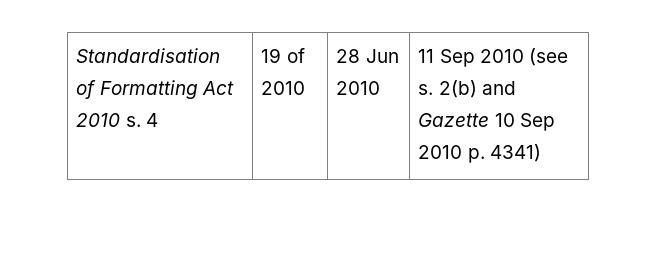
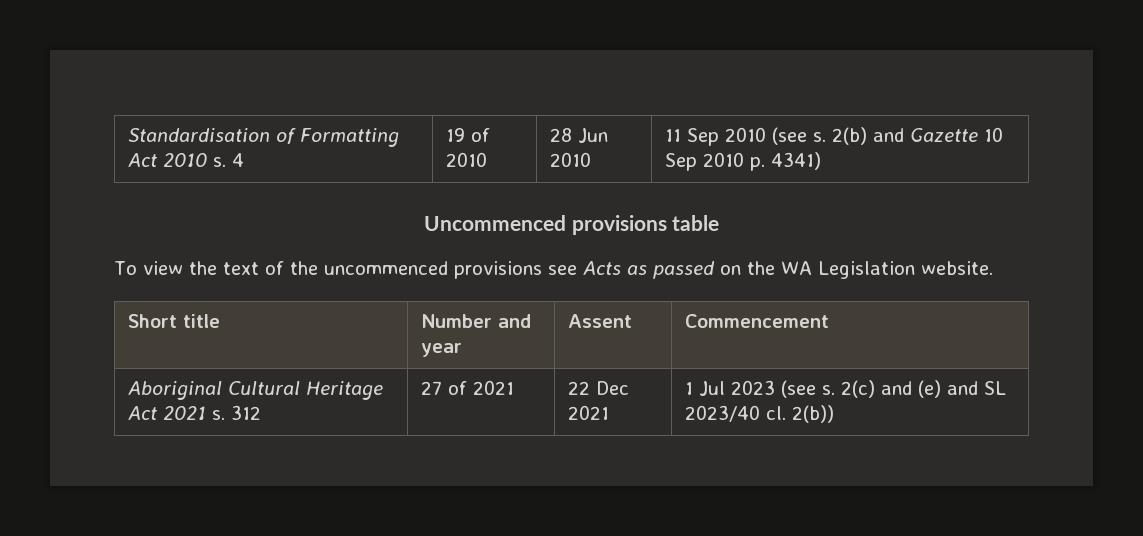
+ Uncommenced provisions table
+ To view the text of the uncommenced provisions see Acts as passed on the WA Legislation website.
+ Short title | Number and year | Assent | Commencement
+ Aboriginal Cultural Heritage Act 2021 s. 312 | 27 of 2021 | 22 Dec 2021 | 1 Jul 2023 (see s. 2(c) and (e) and SL 2023/40 cl. 2(b))

